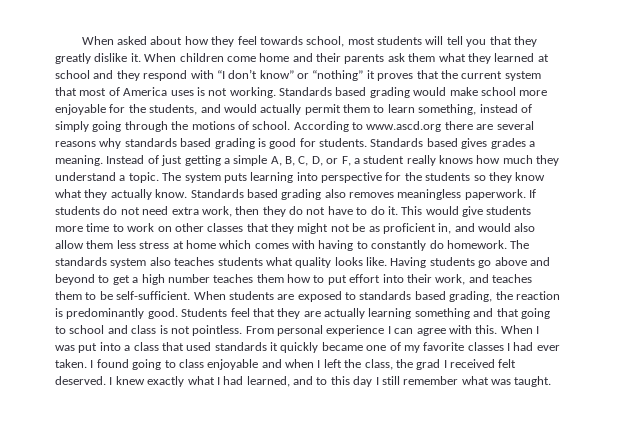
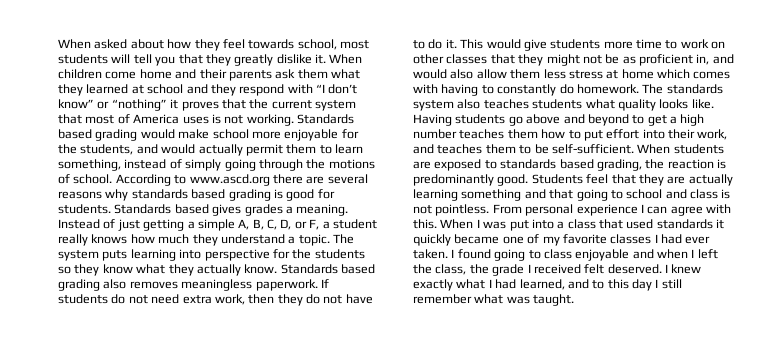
- I found going to class enjoyable and when I left the class, the grad I received felt deserved.
+ I found going to class enjoyable and when I left the class, the grade I received felt deserved.

